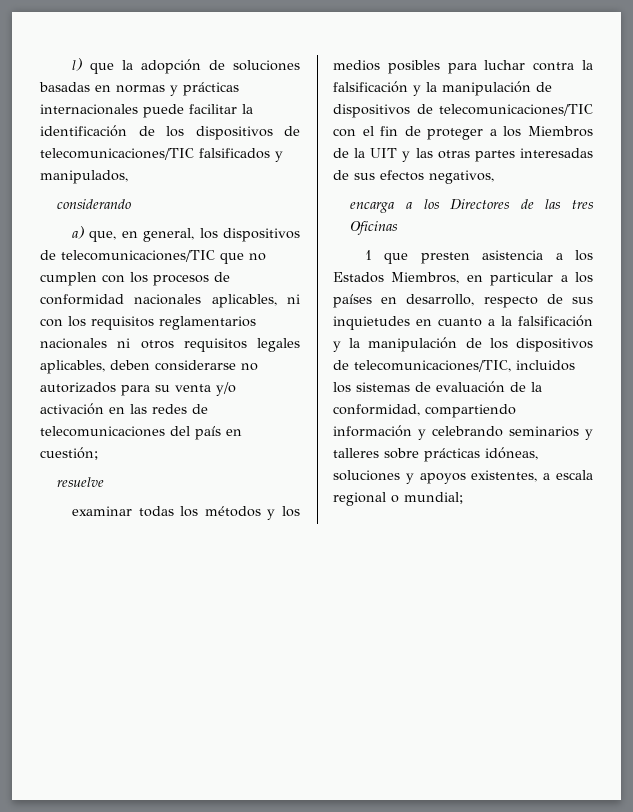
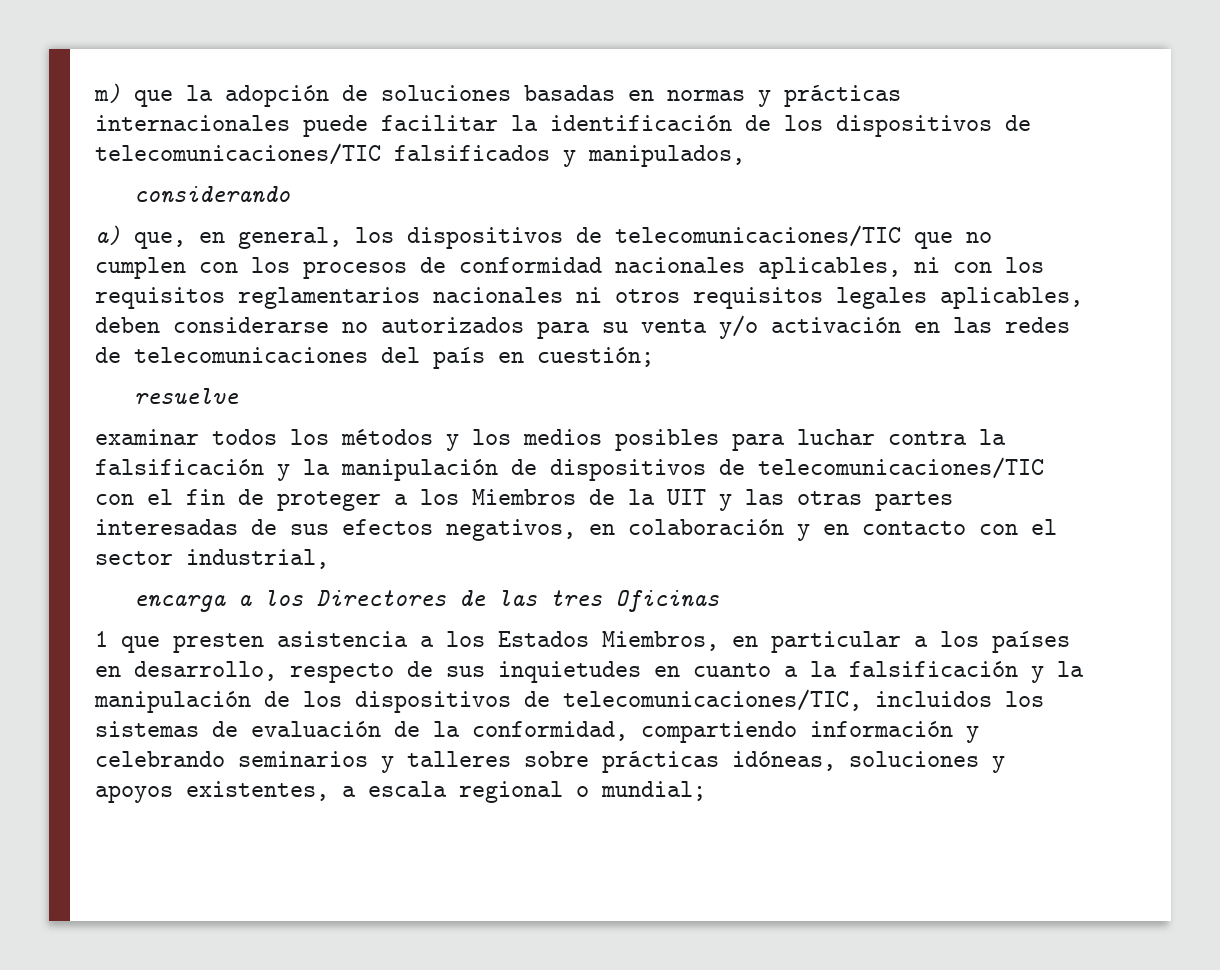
- l) que la adopción de soluciones basadas en normas y prácticas internacionales puede facilitar la identificación de los dispositivos de telecomunicaciones/TIC falsificados y manipulados,
+ m) que la adopción de soluciones basadas en normas y prácticas internacionales puede facilitar la identificación de los dispositivos de telecomunicaciones/TIC falsificados y manipulados,
- examinar todas los métodos y los medios posibles para luchar contra la falsificación y la manipulación de dispositivos de telecomunicaciones/TIC con el fin de proteger a los Miembros de la UIT y las otras partes interesadas de sus efectos negativos,
+ examinar todos los métodos y los medios posibles para luchar contra la falsificación y la manipulación de dispositivos de telecomunicaciones/TIC con el fin de proteger a los Miembros de la UIT y las otras partes interesadas de sus efectos negativos, en colaboración y en contacto con el sector industrial,

